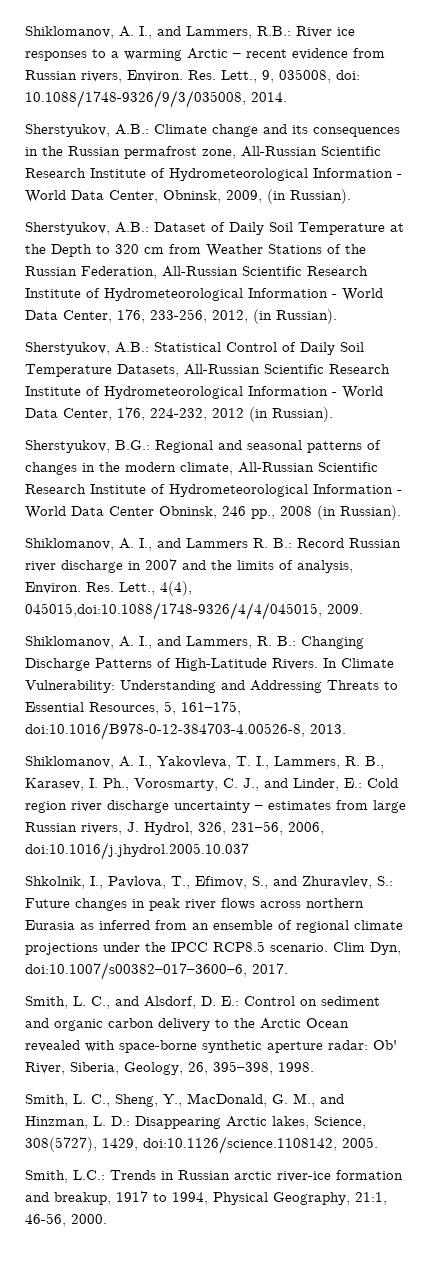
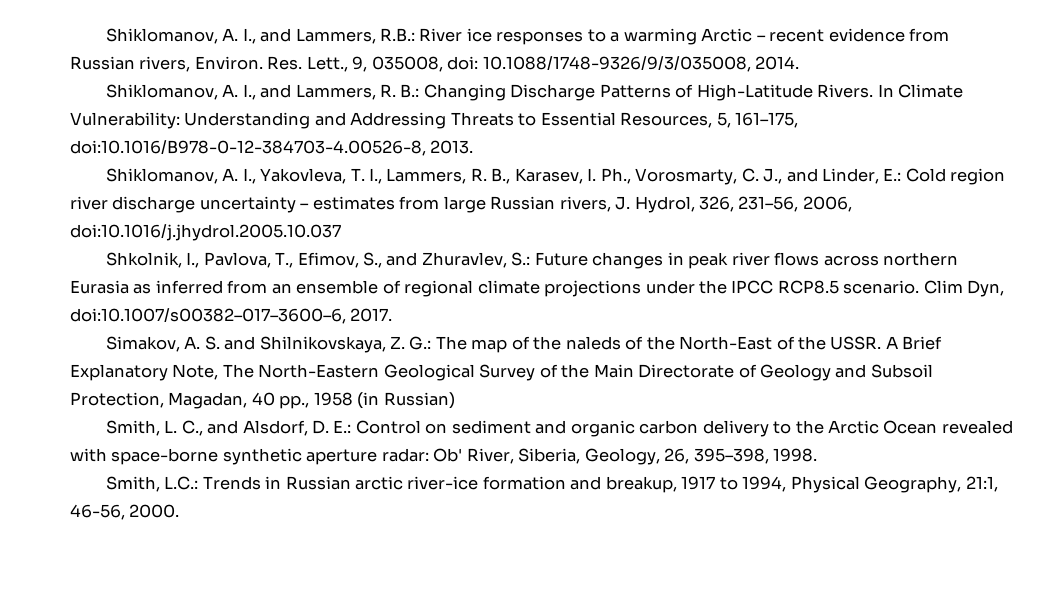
- Sherstyukov, A.B.: Climate change and its consequences in the Russian permafrost zone, All-Russian Scientific Research Institute of Hydrometeorological Information - World Data Center, Obninsk, 2009, (in Russian).
- Sherstyukov, A.B.: Dataset of Daily Soil Temperature at the Depth to 320 cm from Weather Stations of the Russian Federation, All-Russian Scientific Research Institute of Hydrometeorological Information - World Data Center, 176, 233-256, 2012, (in Russian).
- Sherstyukov, A.B.: Statistical Control of Daily Soil Temperature Datasets, All-Russian Scientific Research Institute of Hydrometeorological Information - World Data Center, 176, 224-232, 2012 (in Russian).
- Sherstyukov, B.G.: Regional and seasonal patterns of changes in the modern climate, All-Russian Scientific Research Institute of Hydrometeorological Information - World Data Center Obninsk, 246 pp., 2008 (in Russian).
- Shiklomanov, A. I., and Lammers R. B.: Record Russian river discharge in 2007 and the limits of analysis, Environ. Res. Lett., 4(4), 045015,doi:10.1088/1748-9326/4/4/045015, 2009.
+ Simakov, A. S. and Shilnikovskaya, Z. G.: The map of the naleds of the North-East of the USSR. A Brief Explanatory Note, The North-Eastern Geological Survey of the Main Directorate of Geology and Subsoil Protection, Magadan, 40 pp., 1958 (in Russian)
- Smith, L. C., Sheng, Y., MacDonald, G. M., and Hinzman, L. D.: Disappearing Arctic lakes, Science, 308(5727), 1429, doi:10.1126/science.1108142, 2005.

